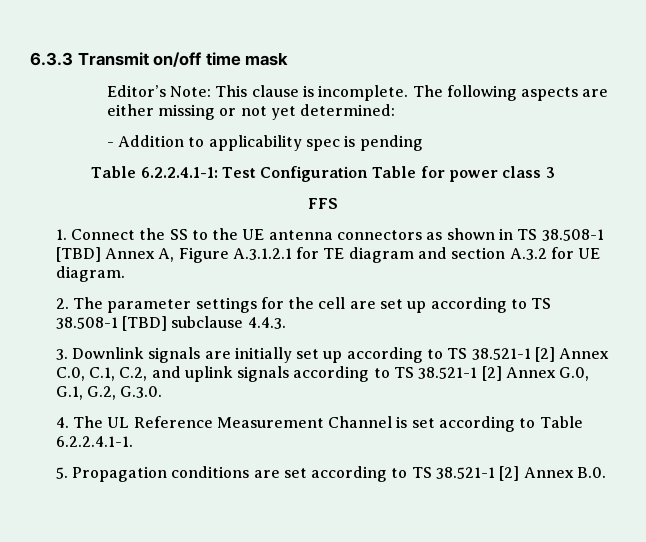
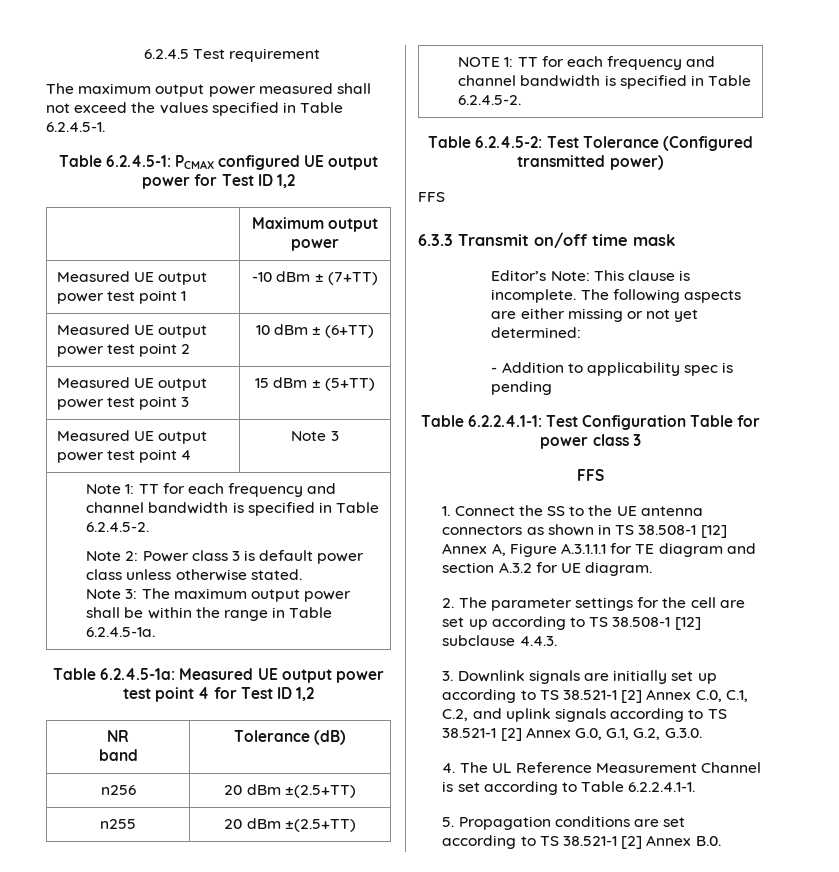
+ 6.2.4.5 Test requirement
+ The maximum output power measured shall not exceed the values specified in Table 6.2.4.5-1.
+ Table 6.2.4.5-1: PCMAX configured UE output power for Test ID 1,2
+ | Maximum output power
+ Measured UE output power test point 1 | -10 dBm ± (7+TT)
+ Measured UE output power test point 2 | 10 dBm ± (6+TT)
+ Measured UE output power test point 3 | 15 dBm ± (5+TT)
+ Measured UE output power test point 4 | Note 3
+ Note 1: TT for each frequency and channel bandwidth is specified in Table 6.2.4.5-2.
+ Note 2: Power class 3 is default power class unless otherwise stated.
+ Note 3: The maximum output power shall be within the range in Table 6.2.4.5-1a.
+ Table 6.2.4.5-1a: Measured UE output power test point 4 for Test ID 1,2
+ NR
+ band | Tolerance (dB)
+ n256 | 20 dBm ±(2.5+TT)
+ n255 | 20 dBm ±(2.5+TT)
+ NOTE 1: TT for each frequency and channel bandwidth is specified in Table 6.2.4.5-2.
+ Table 6.2.4.5-2: Test Tolerance (Configured transmitted power)
+ FFS
- 1. Connect the SS to the UE antenna connectors as shown in TS 38.508-1 [TBD] Annex A, Figure A.3.1.2.1 for TE diagram and section A.3.2 for UE diagram.
+ 1. Connect the SS to the UE antenna connectors as shown in TS 38.508-1 [12] Annex A, Figure A.3.1.1.1 for TE diagram and section A.3.2 for UE diagram.
- 2. The parameter settings for the cell are set up according to TS 38.508-1 [TBD] subclause 4.4.3.
+ 2. The parameter settings for the cell are set up according to TS 38.508-1 [12] subclause 4.4.3.

